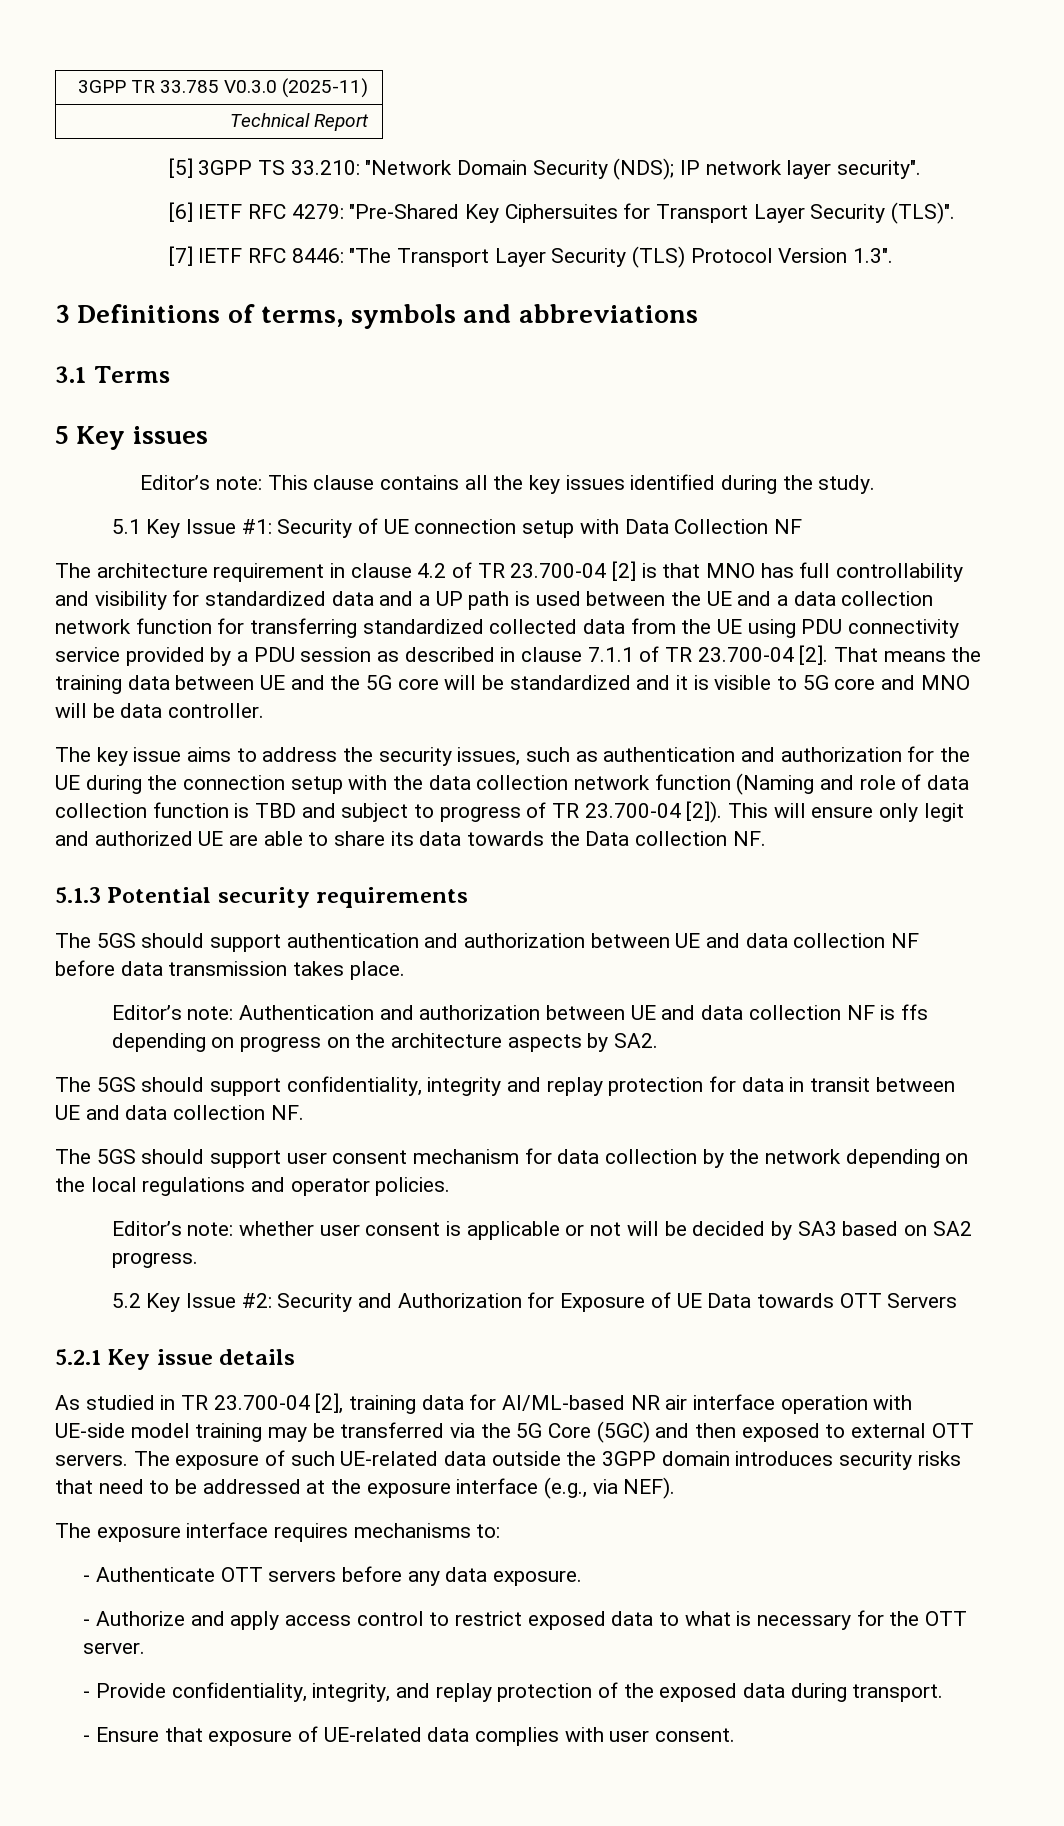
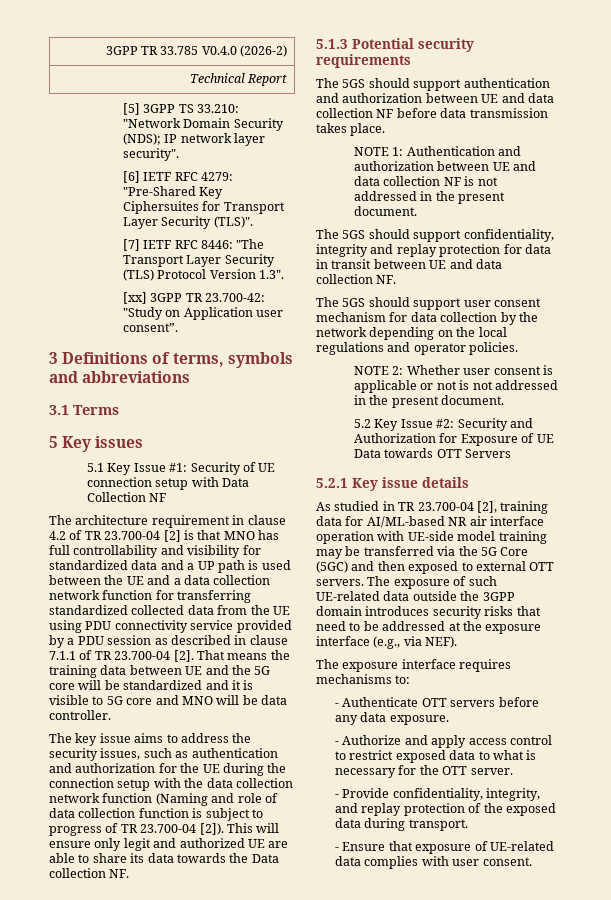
- 3GPP TR 33.785 V0.3.0 (2025-11)
+ 3GPP TR 33.785 V0.4.0 (2026-2)
+ [xx] 3GPP TR 23.700-42: "Study on Application user consent”.
- Editor’s note: This clause contains all the key issues identified during the study.
- The key issue aims to address the security issues, such as authentication and authorization for the UE during the connection setup with the data collection network function (Naming and role of data collection function is TBD and subject to progress of TR 23.700-04 [2]).
+ The key issue aims to address the security issues, such as authentication and authorization for the UE during the connection setup with the data collection network function (Naming and role of data collection function is subject to progress of TR 23.700-04 [2]).
- Editor’s note: Authentication and authorization between UE and data collection NF is ffs depending on progress on the architecture aspects by SA2.
+ NOTE 1: Authentication and authorization between UE and data collection NF is not addressed in the present document.
- Editor’s note: whether user consent is applicable or not will be decided by SA3 based on SA2 progress.
+ NOTE 2: Whether user consent is applicable or not is not addressed in the present document.

